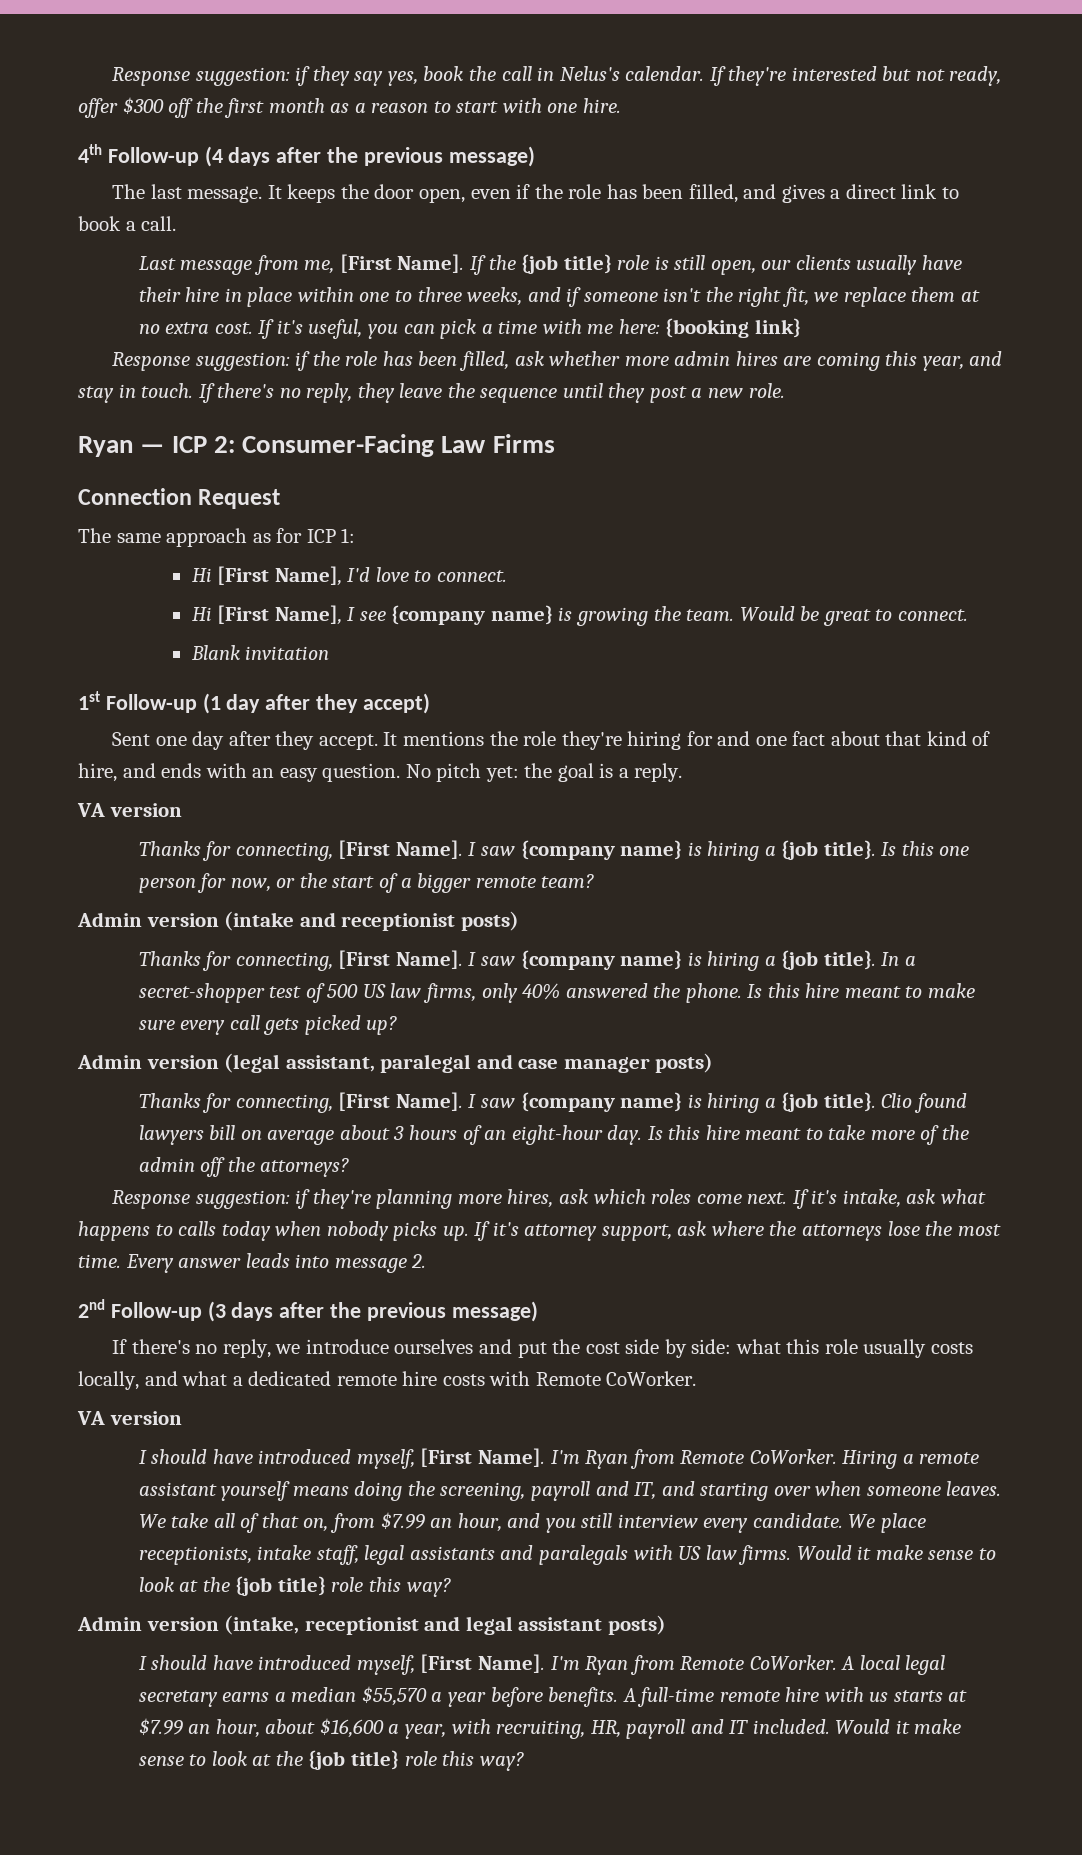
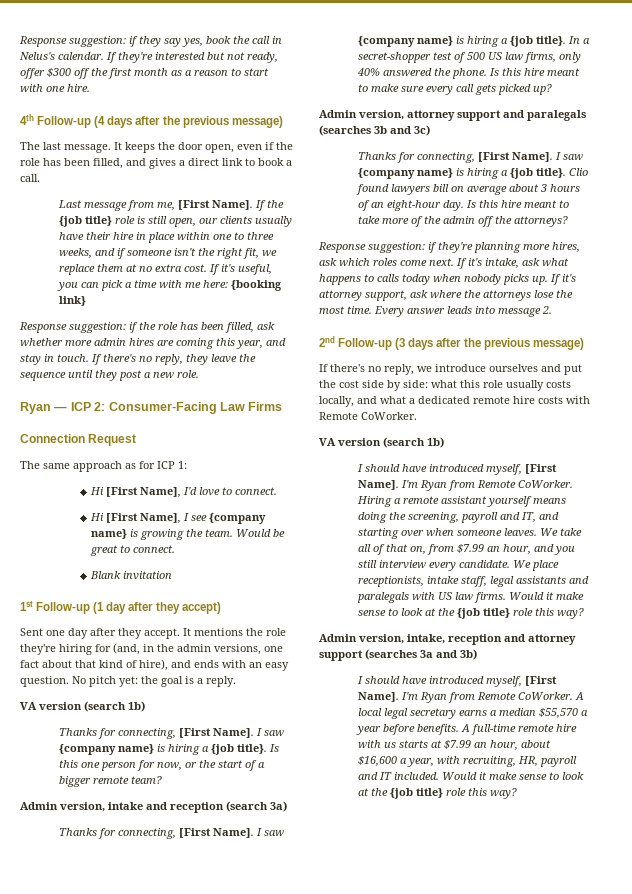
- It mentions the role they're hiring for and one fact about that kind of hire, and ends with an easy question.
+ It mentions the role they're hiring for (and, in the admin versions, one fact about that kind of hire), and ends with an easy question.
  No pitch yet: the goal is a reply.
- VA version
+ VA version (search 1b)
- Admin version (intake and receptionist posts)
+ Admin version, intake and reception (search 3a)
- Admin version (legal assistant, paralegal and case manager posts)
+ Admin version, attorney support and paralegals (searches 3b and 3c)
  If there's no reply, we introduce ourselves and put the cost side by side: what this role usually costs locally, and what a dedicated remote hire costs with Remote CoWorker.
- VA version
+ VA version (search 1b)
- Admin version (intake, receptionist and legal assistant posts)
+ Admin version, intake, reception and attorney support (searches 3a and 3b)

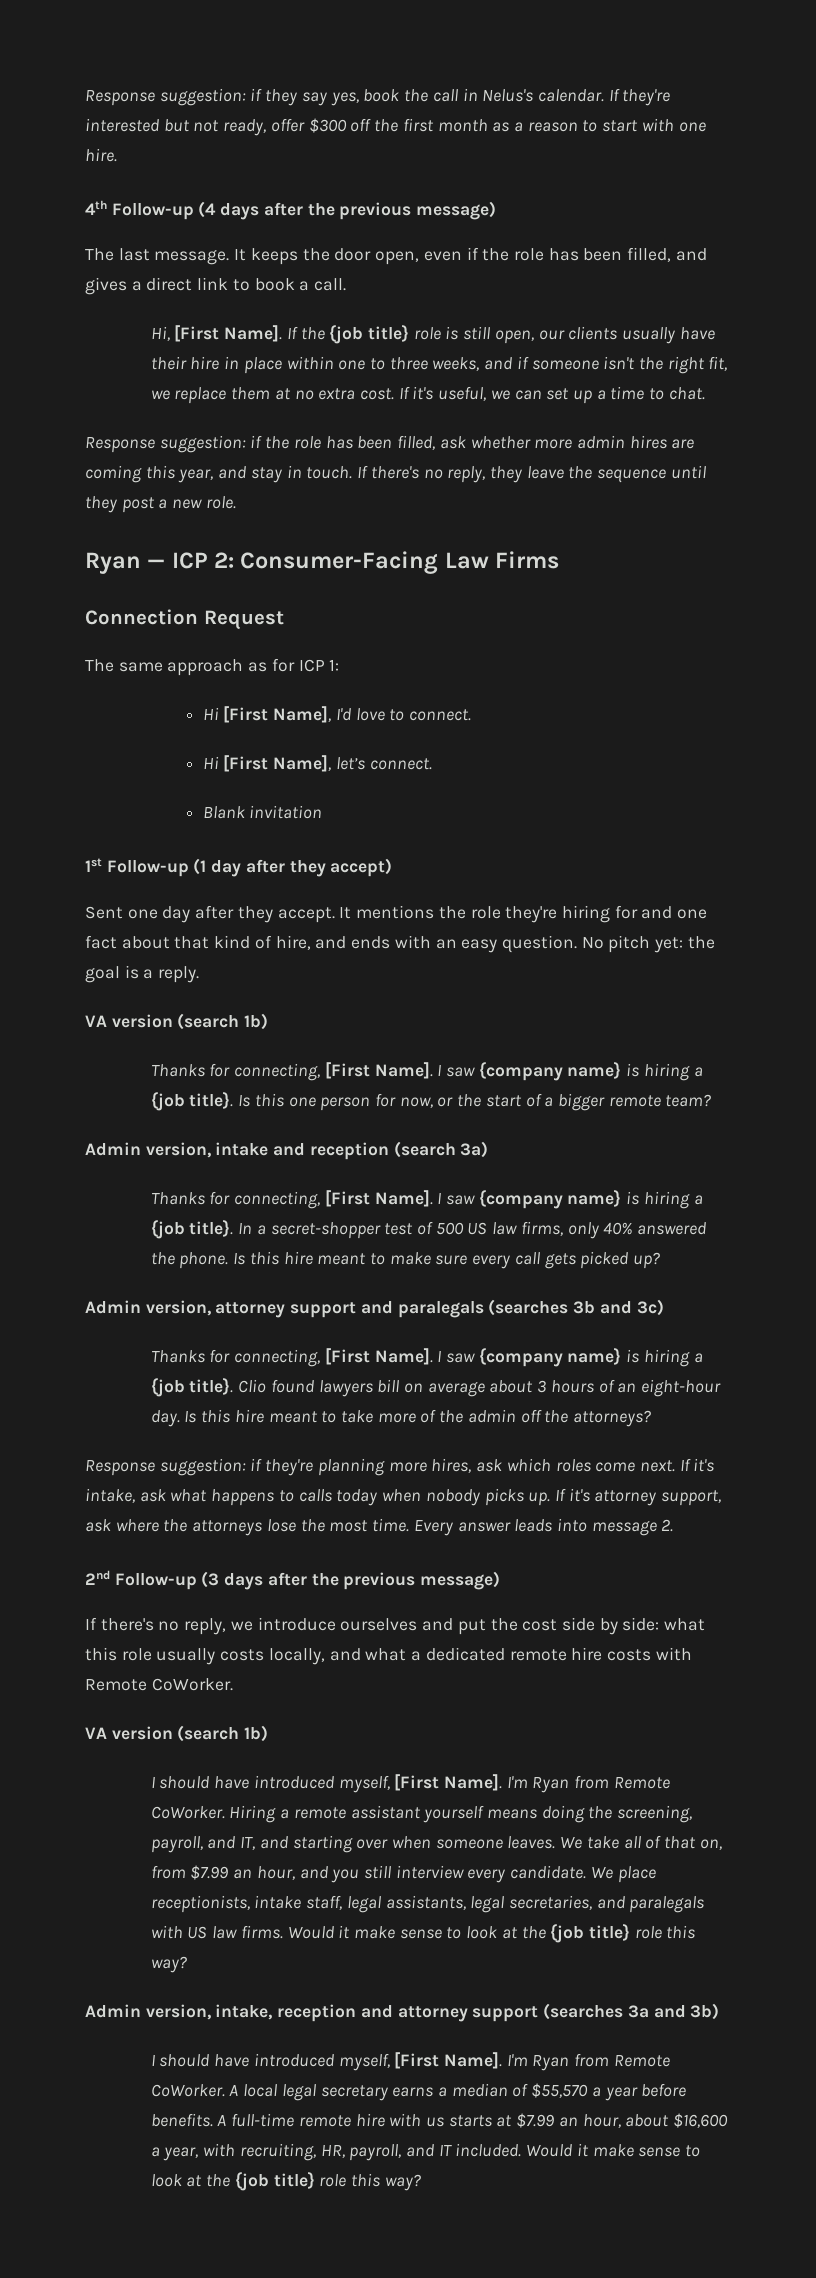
- Last message from me, [First Name].
+ Hi, [First Name].
- If it's useful, you can pick a time with me here: {booking link}
+ If it's useful, we can set up a time to chat.
- Hi [First Name], I see {company name} is growing the team. Would be great to connect.
+ Hi [First Name], let’s connect.
- It mentions the role they're hiring for (and, in the admin versions, one fact about that kind of hire), and ends with an easy question.
+ It mentions the role they're hiring for and one fact about that kind of hire, and ends with an easy question.
- Hiring a remote assistant yourself means doing the screening, payroll and IT, and starting over when someone leaves.
+ Hiring a remote assistant yourself means doing the screening, payroll, and IT, and starting over when someone leaves.
- We place receptionists, intake staff, legal assistants and paralegals with US law firms.
+ We place receptionists, intake staff, legal assistants, legal secretaries, and paralegals with US law firms.
- A local legal secretary earns a median $55,570 a year before benefits.
+ A local legal secretary earns a median of $55,570 a year before benefits.
- A full-time remote hire with us starts at $7.99 an hour, about $16,600 a year, with recruiting, HR, payroll and IT included.
+ A full-time remote hire with us starts at $7.99 an hour, about $16,600 a year, with recruiting, HR, payroll, and IT included.

